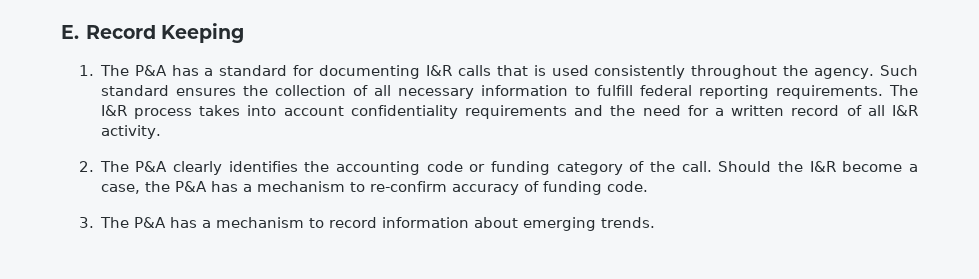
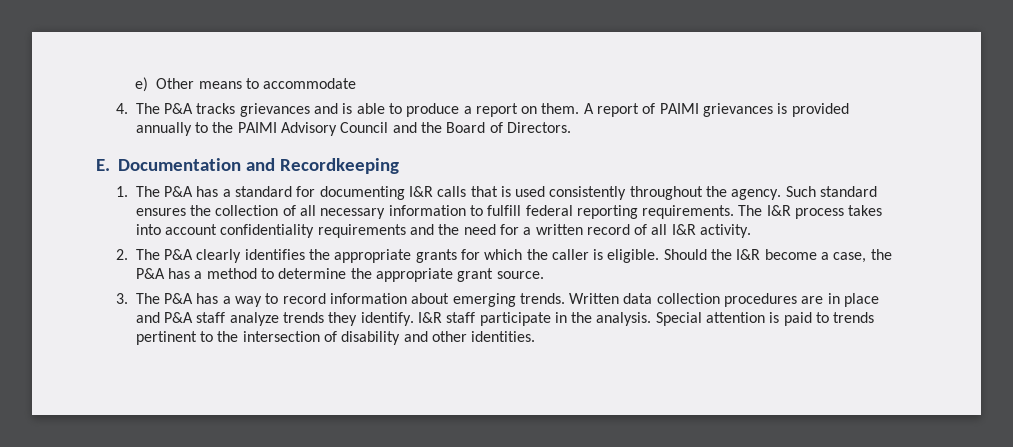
- E. Record Keeping
+ e) Other means to accommodate
+ 4. The P&A tracks grievances and is able to produce a report on them. A report of PAIMI grievances is provided annually to the PAIMI Advisory Council and the Board of Directors.
+ E. Documentation and Recordkeeping
- 2. The P&A clearly identifies the accounting code or funding category of the call.
+ 2. The P&A clearly identifies the appropriate grants for which the caller is eligible.
- Should the I&R become a case, the P&A has a mechanism to re-confirm accuracy of funding code.
+ Should the I&R become a case, the P&A has a method to determine the appropriate grant source.
- 3. The P&A has a mechanism to record information about emerging trends.
+ 3. The P&A has a way to record information about emerging trends.
+ Written data collection procedures are in place and P&A staff analyze trends they identify. I&R staff participate in the analysis. Special attention is paid to trends pertinent to the intersection of disability and other identities.

